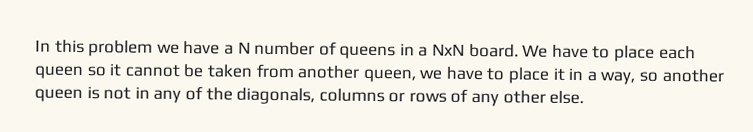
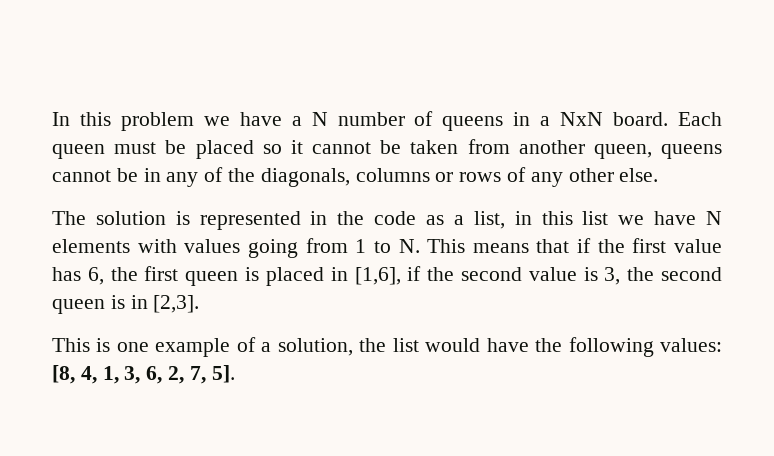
- We have to place each queen so it cannot be taken from another queen, we have to place it in a way, so another queen is not in any of the diagonals, columns or rows of any other else.
+ Each queen must be placed so it cannot be taken from another queen, queens cannot be in any of the diagonals, columns or rows of any other else.
+ The solution is represented in the code as a list, in this list we have N elements with values going from 1 to N. This means that if the first value has 6, the first queen is placed in [1,6], if the second value is 3, the second queen is in [2,3].
+ This is one example of a solution, the list would have the following values: [8, 4, 1, 3, 6, 2, 7, 5].

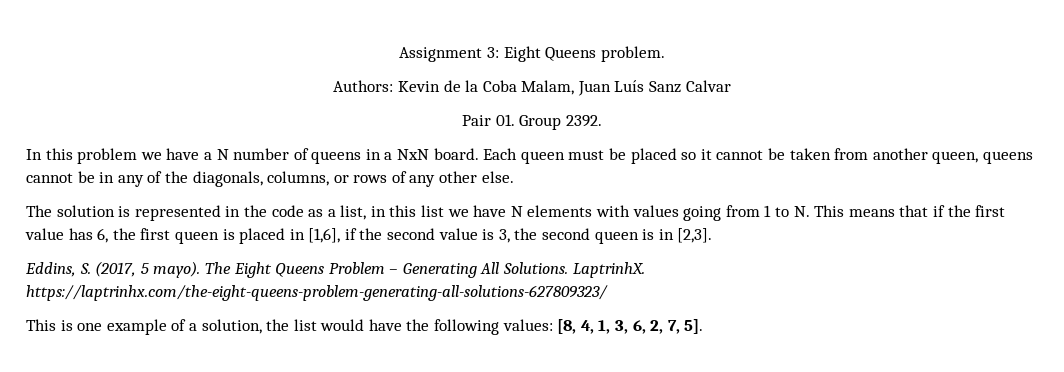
+ Assignment 3: Eight Queens problem.
+ Authors: Kevin de la Coba Malam, Juan Luís Sanz Calvar
+ Pair 01. Group 2392.
- Each queen must be placed so it cannot be taken from another queen, queens cannot be in any of the diagonals, columns or rows of any other else.
+ Each queen must be placed so it cannot be taken from another queen, queens cannot be in any of the diagonals, columns, or rows of any other else.
+ Eddins, S. (2017, 5 mayo). The Eight Queens Problem – Generating All Solutions. LaptrinhX. https://laptrinhx.com/the-eight-queens-problem-generating-all-solutions-627809323/

